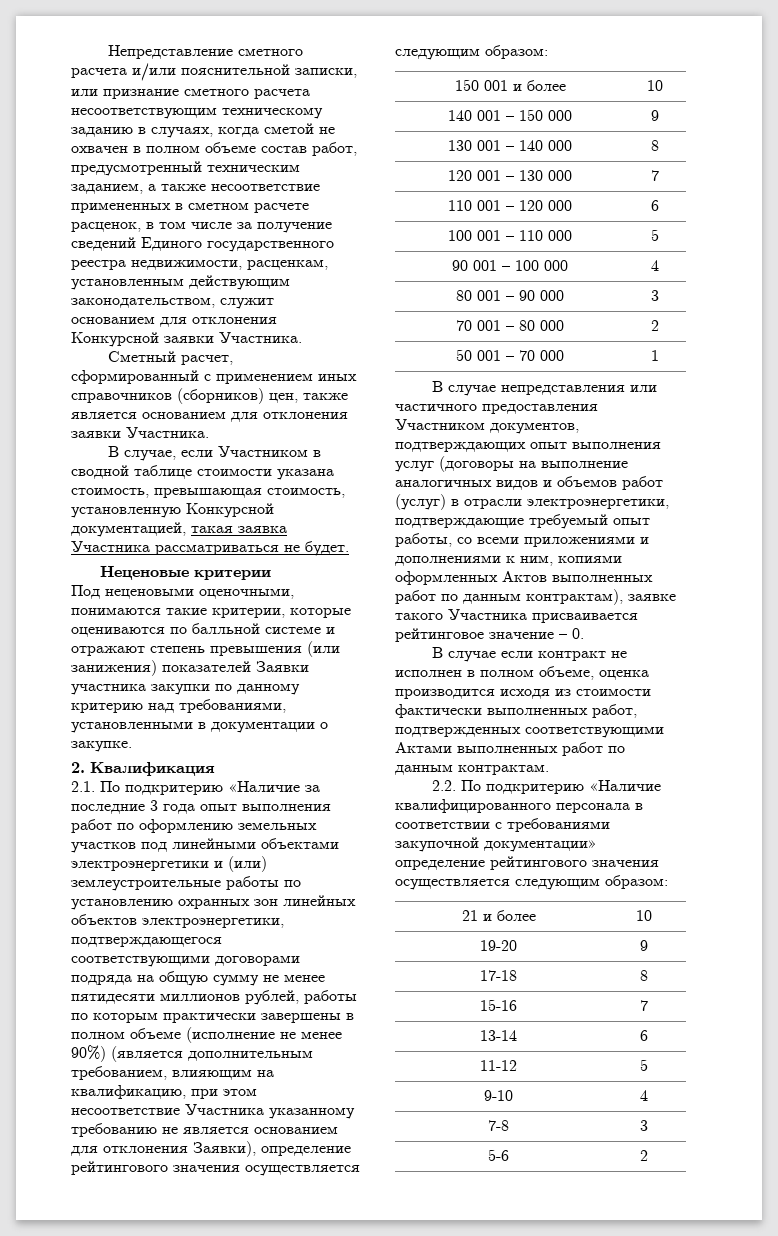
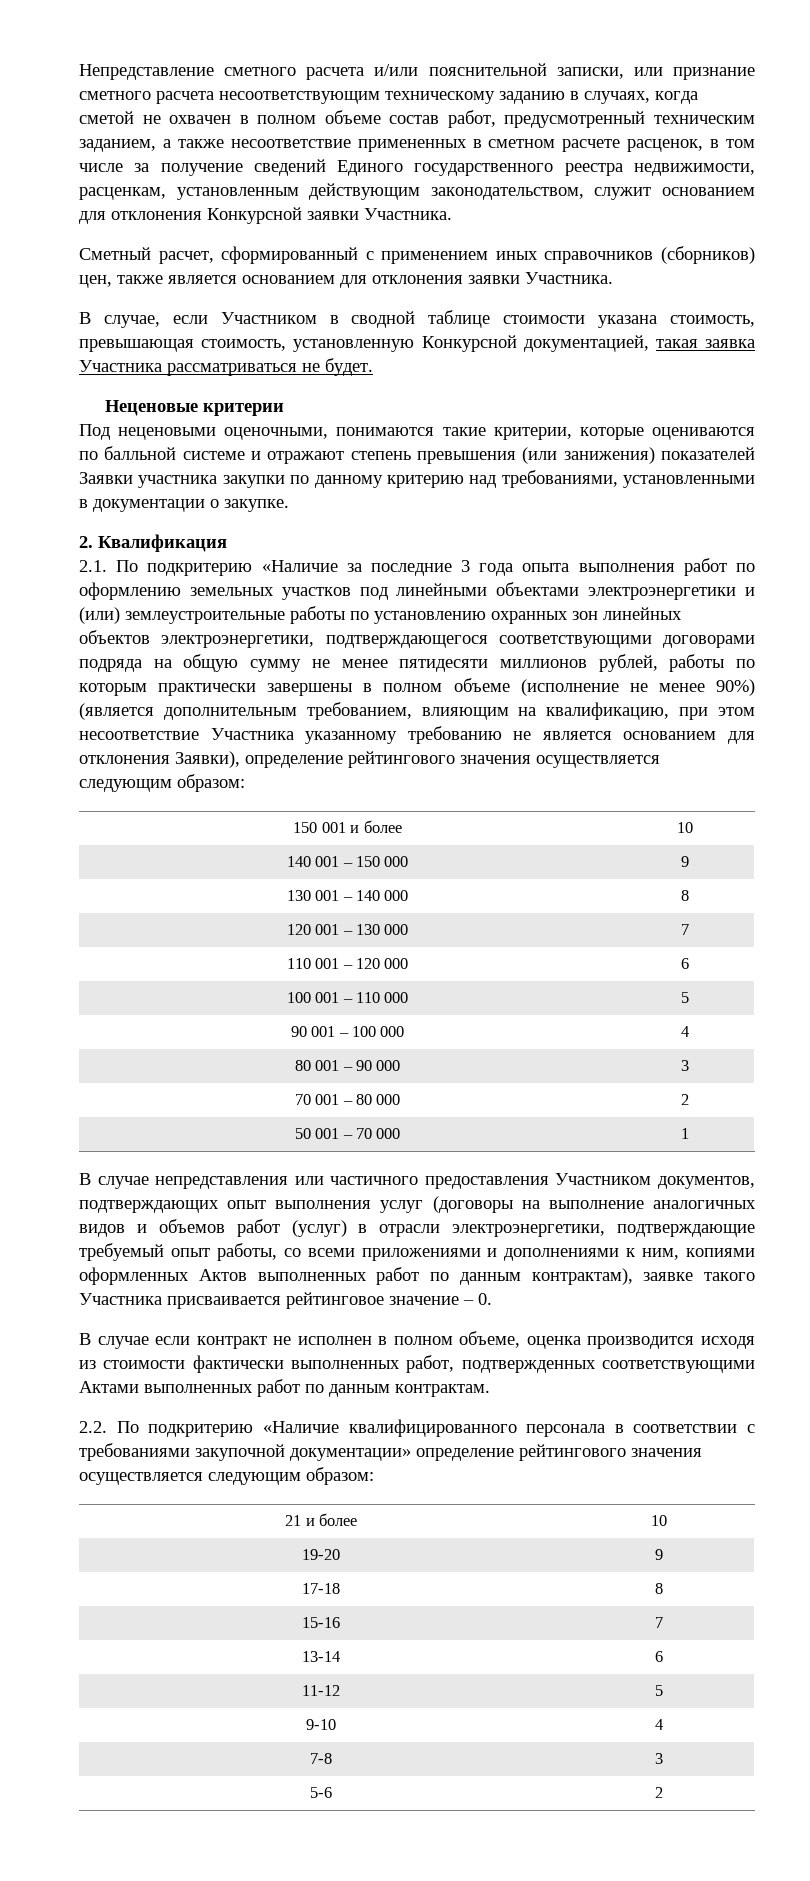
- 2.1. По подкритерию «Наличие за последние 3 года опыт выполнения работ по оформлению земельных участков под линейными объектами электроэнергетики и (или) землеустроительные работы по установлению охранных зон линейных объектов электроэнергетики, подтверждающегося соответствующими договорами подряда на общую сумму не менее пятидесяти миллионов рублей, работы по которым практически завершены в полном объеме (исполнение не менее 90%) (является дополнительным требованием, влияющим на квалификацию, при этом несоответствие Участника указанному требованию не является основанием для отклонения Заявки), определение рейтингового значения осуществляется следующим образом:
+ 2.1. По подкритерию «Наличие за последние 3 года опыта выполнения работ по оформлению земельных участков под линейными объектами электроэнергетики и (или) землеустроительные работы по установлению охранных зон линейных объектов электроэнергетики, подтверждающегося соответствующими договорами подряда на общую сумму не менее пятидесяти миллионов рублей, работы по которым практически завершены в полном объеме (исполнение не менее 90%) (является дополнительным требованием, влияющим на квалификацию, при этом несоответствие Участника указанному требованию не является основанием для отклонения Заявки), определение рейтингового значения осуществляется следующим образом:

